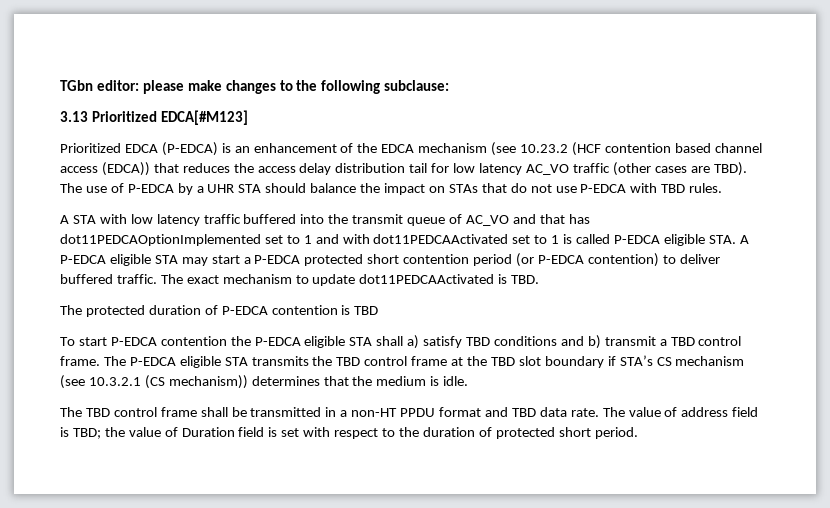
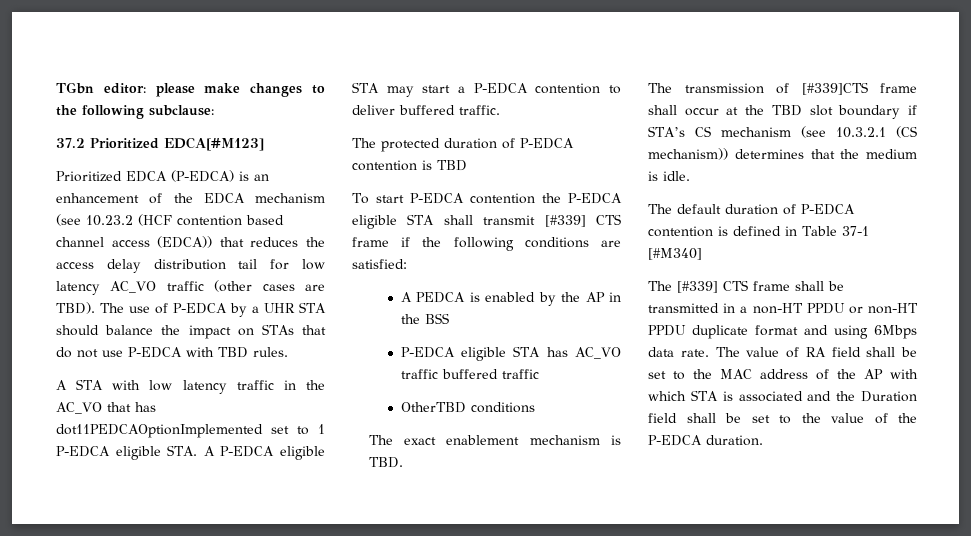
- 3.13 Prioritized EDCA[#M123]
+ 37.2 Prioritized EDCA[#M123]
- A STA with low latency traffic buffered into the transmit queue of AC_VO and that has dot11PEDCAOptionImplemented set to 1 and with dot11PEDCAActivated set to 1 is called P-EDCA eligible STA. A P-EDCA eligible STA may start a P-EDCA protected short contention period (or P-EDCA contention) to deliver buffered traffic. The exact mechanism to update dot11PEDCAActivated is TBD.
+ A STA with low latency traffic in the AC_VO that has dot11PEDCAOptionImplemented set to 1 P-EDCA eligible STA. A P-EDCA eligible STA may start a P-EDCA contention to deliver buffered traffic.
- To start P-EDCA contention the P-EDCA eligible STA shall a) satisfy TBD conditions and b) transmit a TBD control frame. The P-EDCA eligible STA transmits the TBD control frame at the TBD slot boundary if STA’s CS mechanism (see 10.3.2.1 (CS mechanism)) determines that the medium is idle.
+ To start P-EDCA contention the P-EDCA eligible STA shall transmit [#339] CTS frame if the following conditions are satisfied:
+ A PEDCA is enabled by the AP in the BSS
+ P-EDCA eligible STA has AC_VO traffic buffered traffic
+ OtherTBD conditions
+ The exact enablement mechanism is TBD.
+ The transmission of [#339]CTS frame shall occur at the TBD slot boundary if STA’s CS mechanism (see 10.3.2.1 (CS mechanism)) determines that the medium is idle.
- The TBD control frame shall be transmitted in a non-HT PPDU format and TBD data rate.
+ The default duration of P-EDCA contention is defined in Table 37-1 [#M340]
+ The [#339] CTS frame shall be transmitted in a non-HT PPDU or non-HT PPDU duplicate format and using 6Mbps data rate.
- The value of address field is TBD; the value of Duration field is set with respect to the duration of protected short period.
+ The value of RA field shall be set to the MAC address of the AP with which STA is associated and the Duration field shall be set to the value of the P-EDCA duration.

